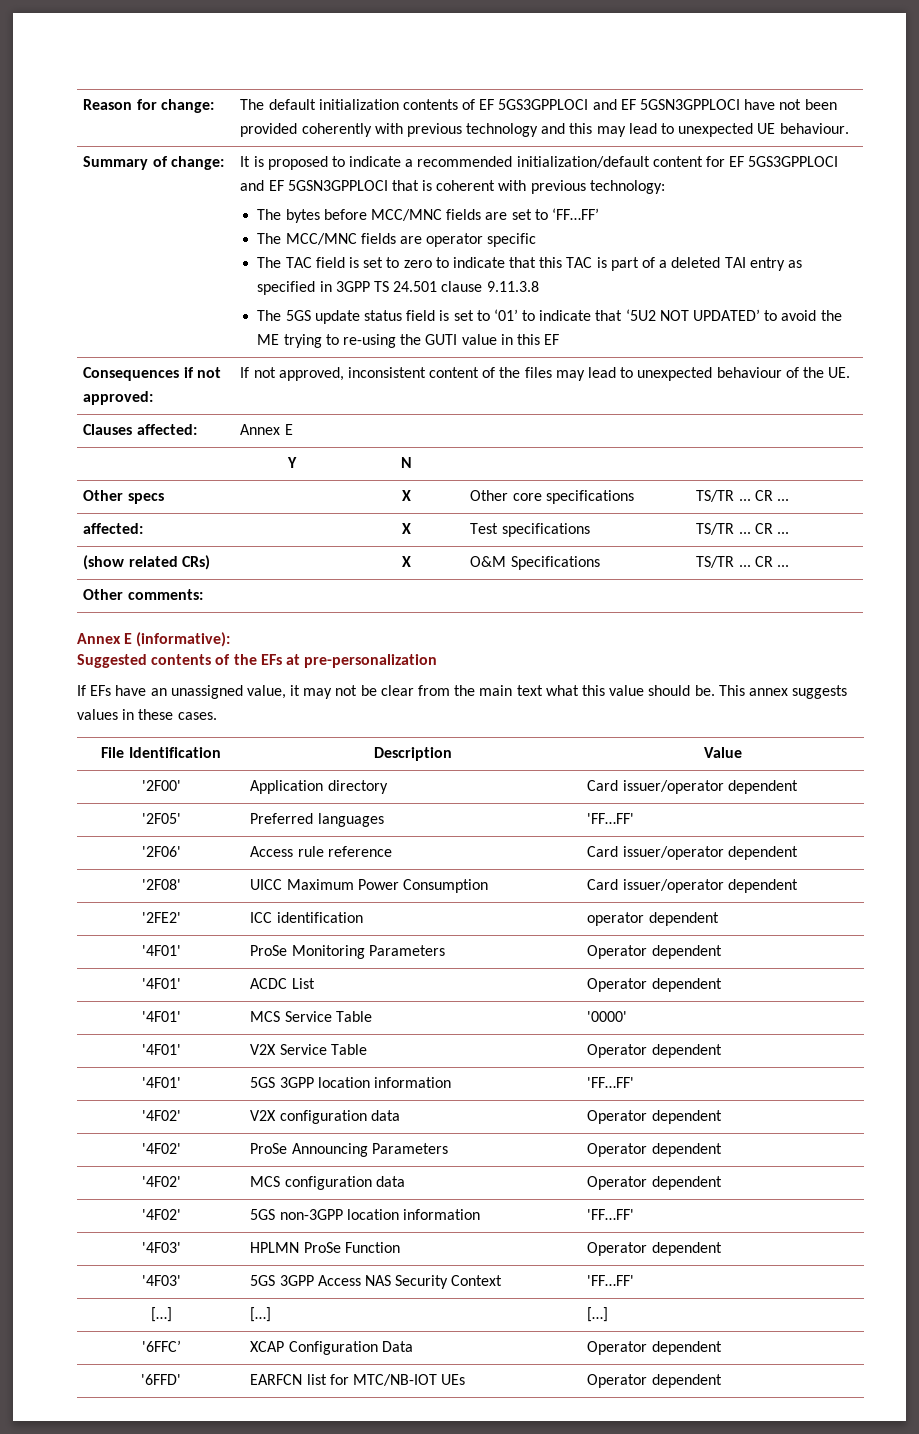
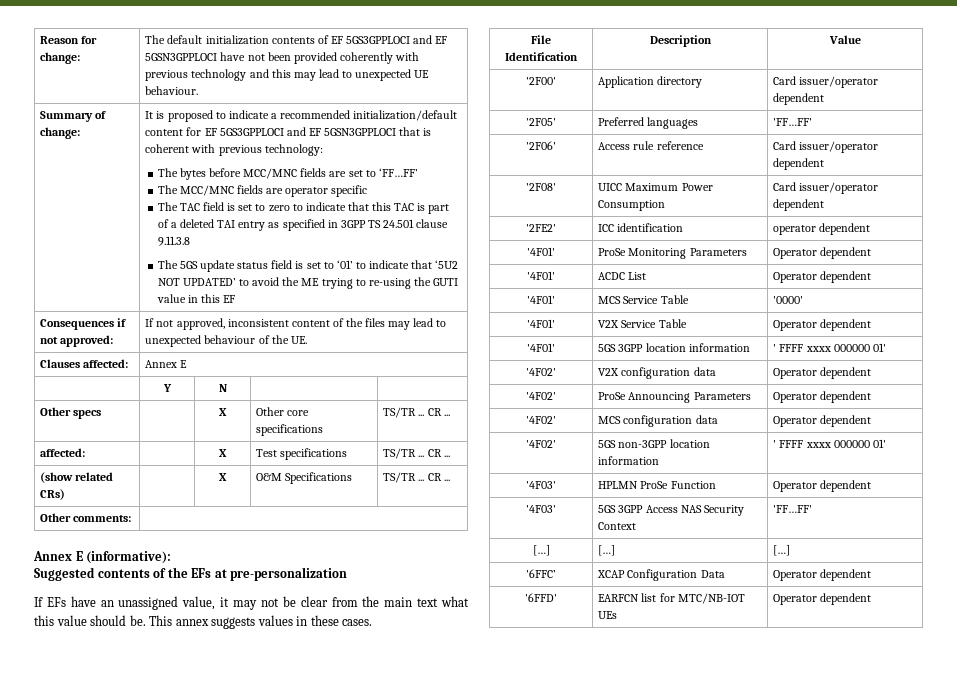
- '4F01' | 5GS 3GPP location information | 'FF…FF'
+ '4F01' | 5GS 3GPP location information | ' FFFF xxxx 000000 01'
- '4F02' | 5GS non-3GPP location information | 'FF…FF'
+ '4F02' | 5GS non-3GPP location information | ' FFFF xxxx 000000 01'

